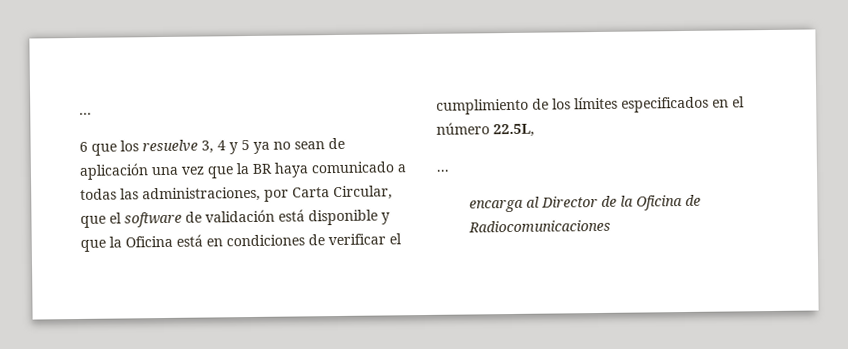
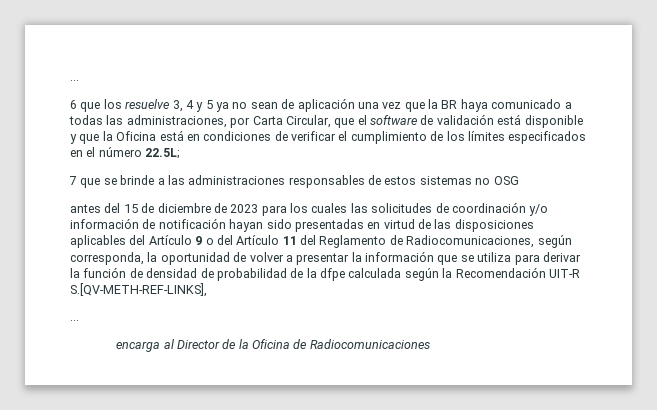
- 6 que los resuelve 3, 4 y 5 ya no sean de aplicación una vez que la BR haya comunicado a todas las administraciones, por Carta Circular, que el software de validación está disponible y que la Oficina está en condiciones de verificar el cumplimiento de los límites especificados en el número 22.5L,
+ 6 que los resuelve 3, 4 y 5 ya no sean de aplicación una vez que la BR haya comunicado a todas las administraciones, por Carta Circular, que el software de validación está disponible y que la Oficina está en condiciones de verificar el cumplimiento de los límites especificados en el número 22.5L;
+ 7 que se brinde a las administraciones responsables de estos sistemas no OSG
+ antes del 15 de diciembre de 2023 para los cuales las solicitudes de coordinación y/o información de notificación hayan sido presentadas en virtud de las disposiciones aplicables del Artículo 9 o del Artículo 11 del Reglamento de Radiocomunicaciones, según corresponda, la oportunidad de volver a presentar la información que se utiliza para derivar la función de densidad de probabilidad de la dfpe calculada según la Recomendación UIT-R S.[QV-METH-REF-LINKS],

